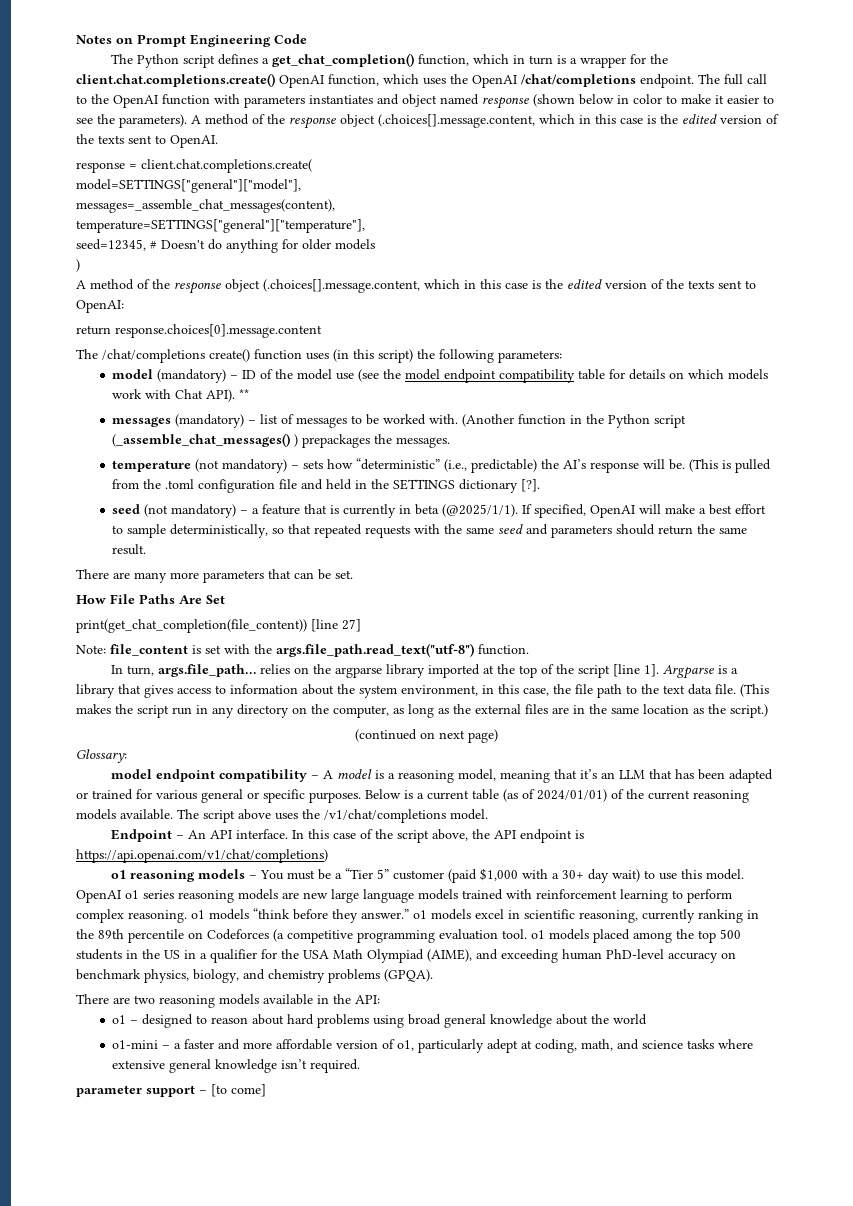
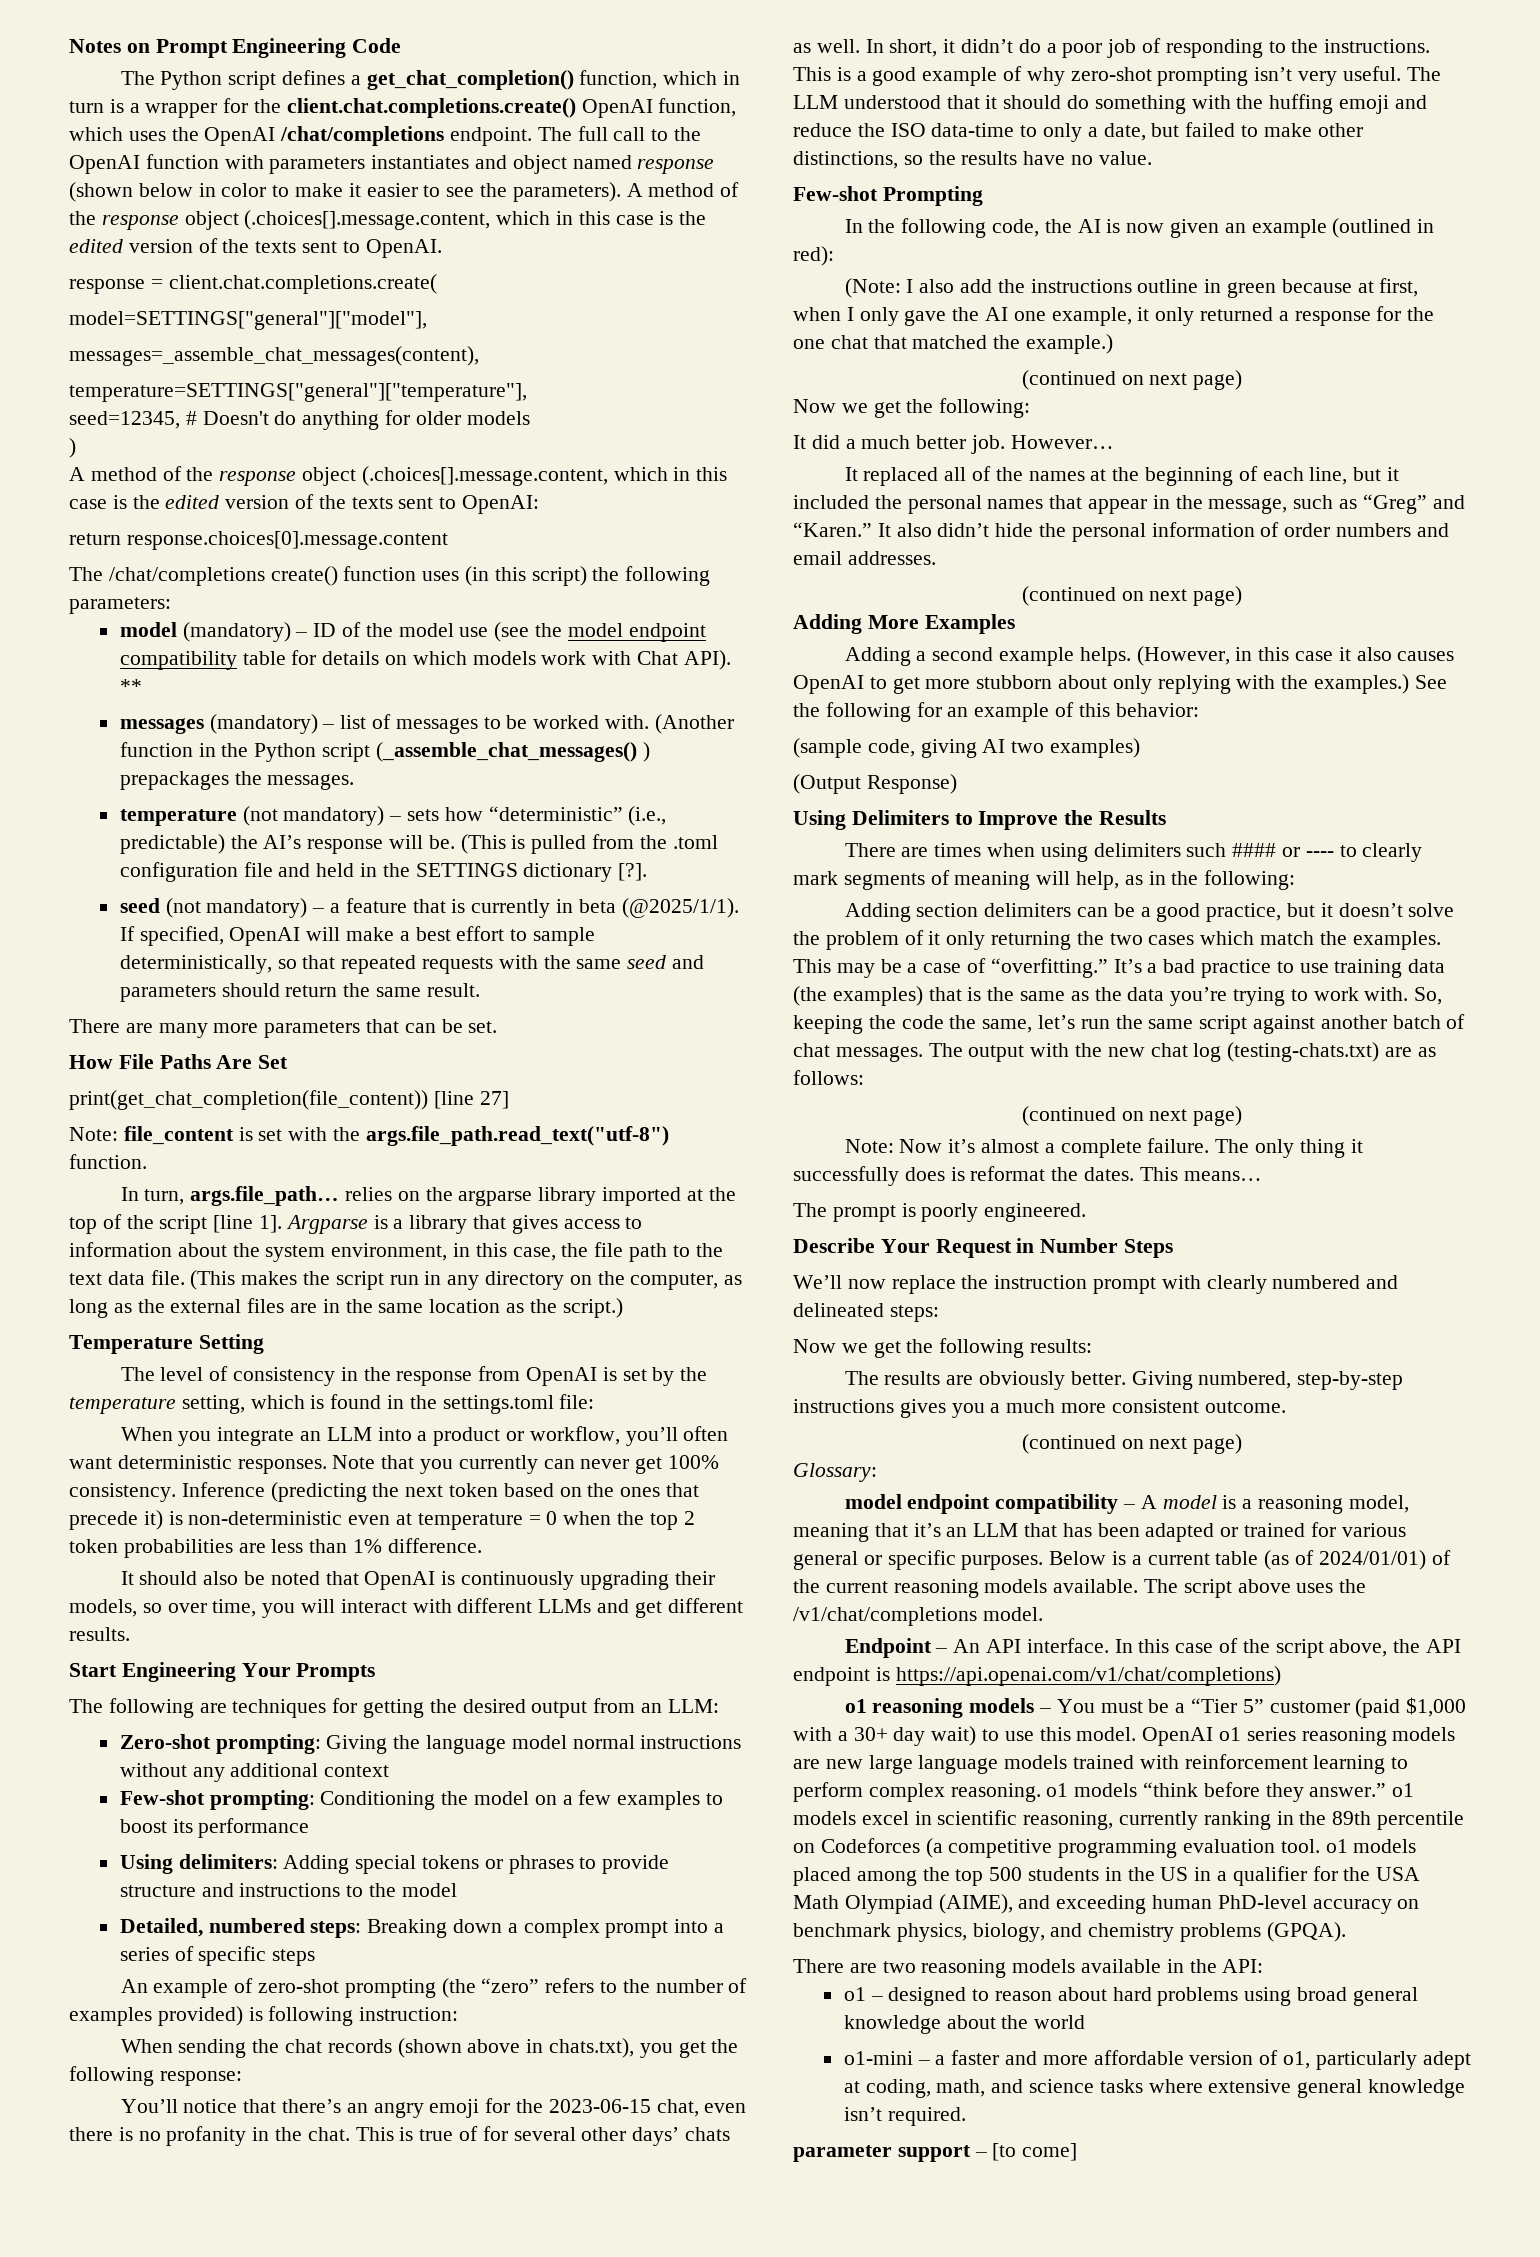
+ Temperature Setting
+ The level of consistency in the response from OpenAI is set by the temperature setting, which is found in the settings.toml file:
+ When you integrate an LLM into a product or workflow, you’ll often want deterministic responses. Note that you currently can never get 100% consistency. Inference (predicting the next token based on the ones that precede it) is non-deterministic even at temperature = 0 when the top 2 token probabilities are less than 1% difference.
+ It should also be noted that OpenAI is continuously upgrading their models, so over time, you will interact with different LLMs and get different results.
+ Start Engineering Your Prompts
+ The following are techniques for getting the desired output from an LLM:
+ Zero-shot prompting: Giving the language model normal instructions without any additional context
+ Few-shot prompting: Conditioning the model on a few examples to boost its performance
+ Using delimiters: Adding special tokens or phrases to provide structure and instructions to the model
+ Detailed, numbered steps: Breaking down a complex prompt into a series of specific steps
+ An example of zero-shot prompting (the “zero” refers to the number of examples provided) is following instruction:
+ When sending the chat records (shown above in chats.txt), you get the following response:
+ You’ll notice that there’s an angry emoji for the 2023-06-15 chat, even there is no profanity in the chat. This is true of for several other days’ chats as well. In short, it didn’t do a poor job of responding to the instructions. This is a good example of why zero-shot prompting isn’t very useful. The LLM understood that it should do something with the huffing emoji and reduce the ISO data-time to only a date, but failed to make other distinctions, so the results have no value.
+ Few-shot Prompting
+ In the following code, the AI is now given an example (outlined in red):
+ (Note: I also add the instructions outline in green because at first, when I only gave the AI one example, it only returned a response for the one chat that matched the example.)
+ (continued on next page)
+ Now we get the following:
+ It did a much better job. However…
+ It replaced all of the names at the beginning of each line, but it included the personal names that appear in the message, such as “Greg” and “Karen.” It also didn’t hide the personal information of order numbers and email addresses.
+ (continued on next page)
+ Adding More Examples
+ Adding a second example helps. (However, in this case it also causes OpenAI to get more stubborn about only replying with the examples.) See the following for an example of this behavior:
+ (sample code, giving AI two examples)
+ (Output Response)
+ Using Delimiters to Improve the Results
+ There are times when using delimiters such #### or ---- to clearly mark segments of meaning will help, as in the following:
+ Adding section delimiters can be a good practice, but it doesn’t solve the problem of it only returning the two cases which match the examples. This may be a case of “overfitting.” It’s a bad practice to use training data (the examples) that is the same as the data you’re trying to work with. So, keeping the code the same, let’s run the same script against another batch of chat messages. The output with the new chat log (testing-chats.txt) are as follows:
+ (continued on next page)
+ Note: Now it’s almost a complete failure. The only thing it successfully does is reformat the dates. This means…
+ The prompt is poorly engineered.
+ Describe Your Request in Number Steps
+ We’ll now replace the instruction prompt with clearly numbered and delineated steps:
+ Now we get the following results:
+ The results are obviously better. Giving numbered, step-by-step instructions gives you a much more consistent outcome.

